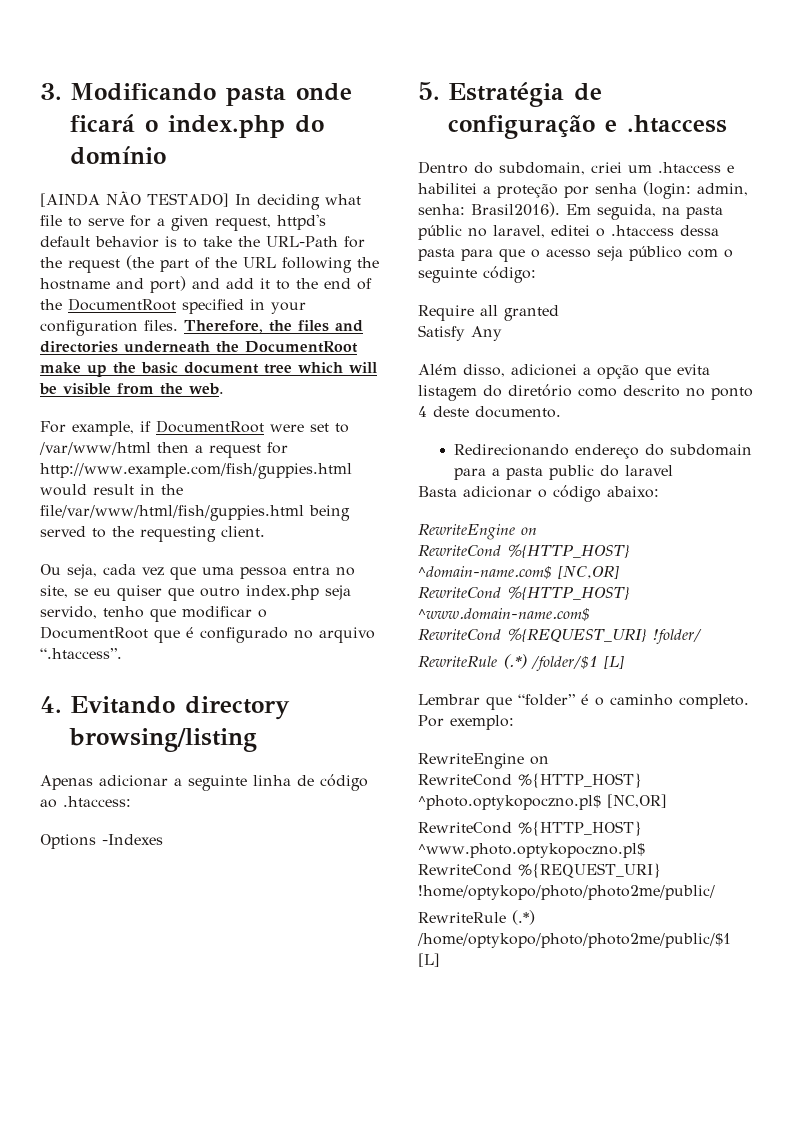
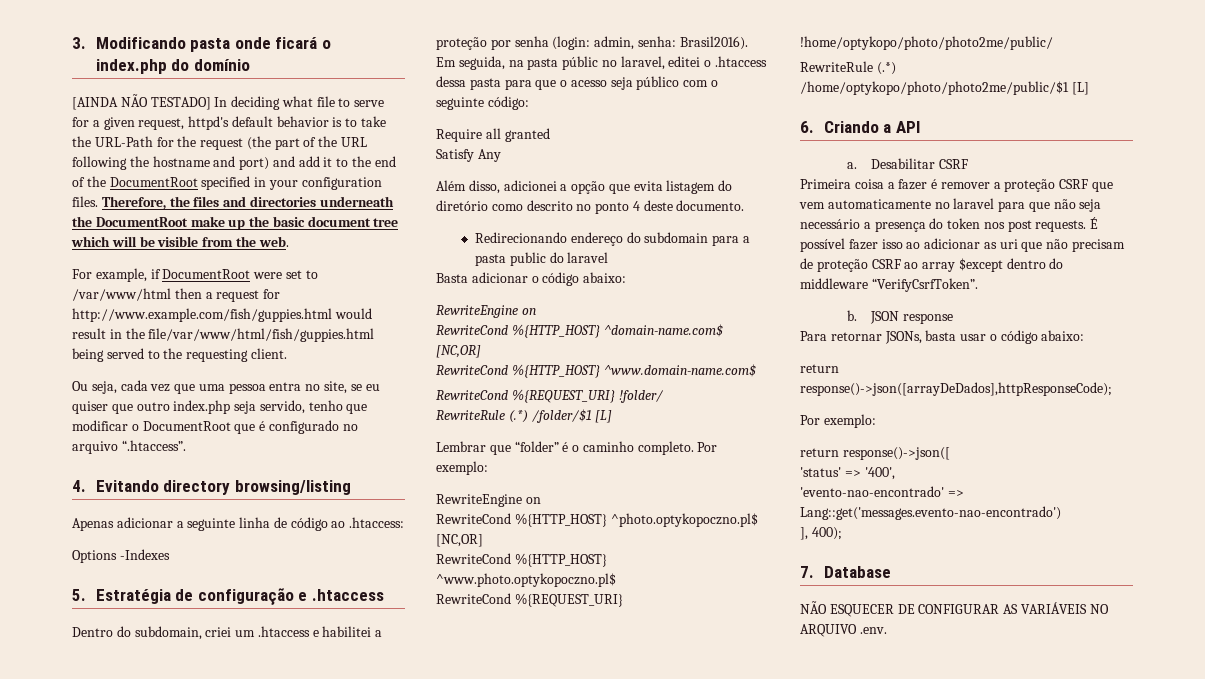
+ 6. Criando a API
+ a. Desabilitar CSRF
+ Primeira coisa a fazer é remover a proteção CSRF que vem automaticamente no laravel para que não seja necessário a presença do token nos post requests. É possível fazer isso ao adicionar as uri que não precisam de proteção CSRF ao array $except dentro do middleware “VerifyCsrfToken”.
+ b. JSON response
+ Para retornar JSONs, basta usar o código abaixo:
+ return response()->json([arrayDeDados],httpResponseCode);
+ Por exemplo:
+ return response()->json([
+ 'status' => '400',
+ 'evento-nao-encontrado' => Lang::get('messages.evento-nao-encontrado')
+ ], 400);
+ 7. Database
+ NÃO ESQUECER DE CONFIGURAR AS VARIÁVEIS NO ARQUIVO .env.

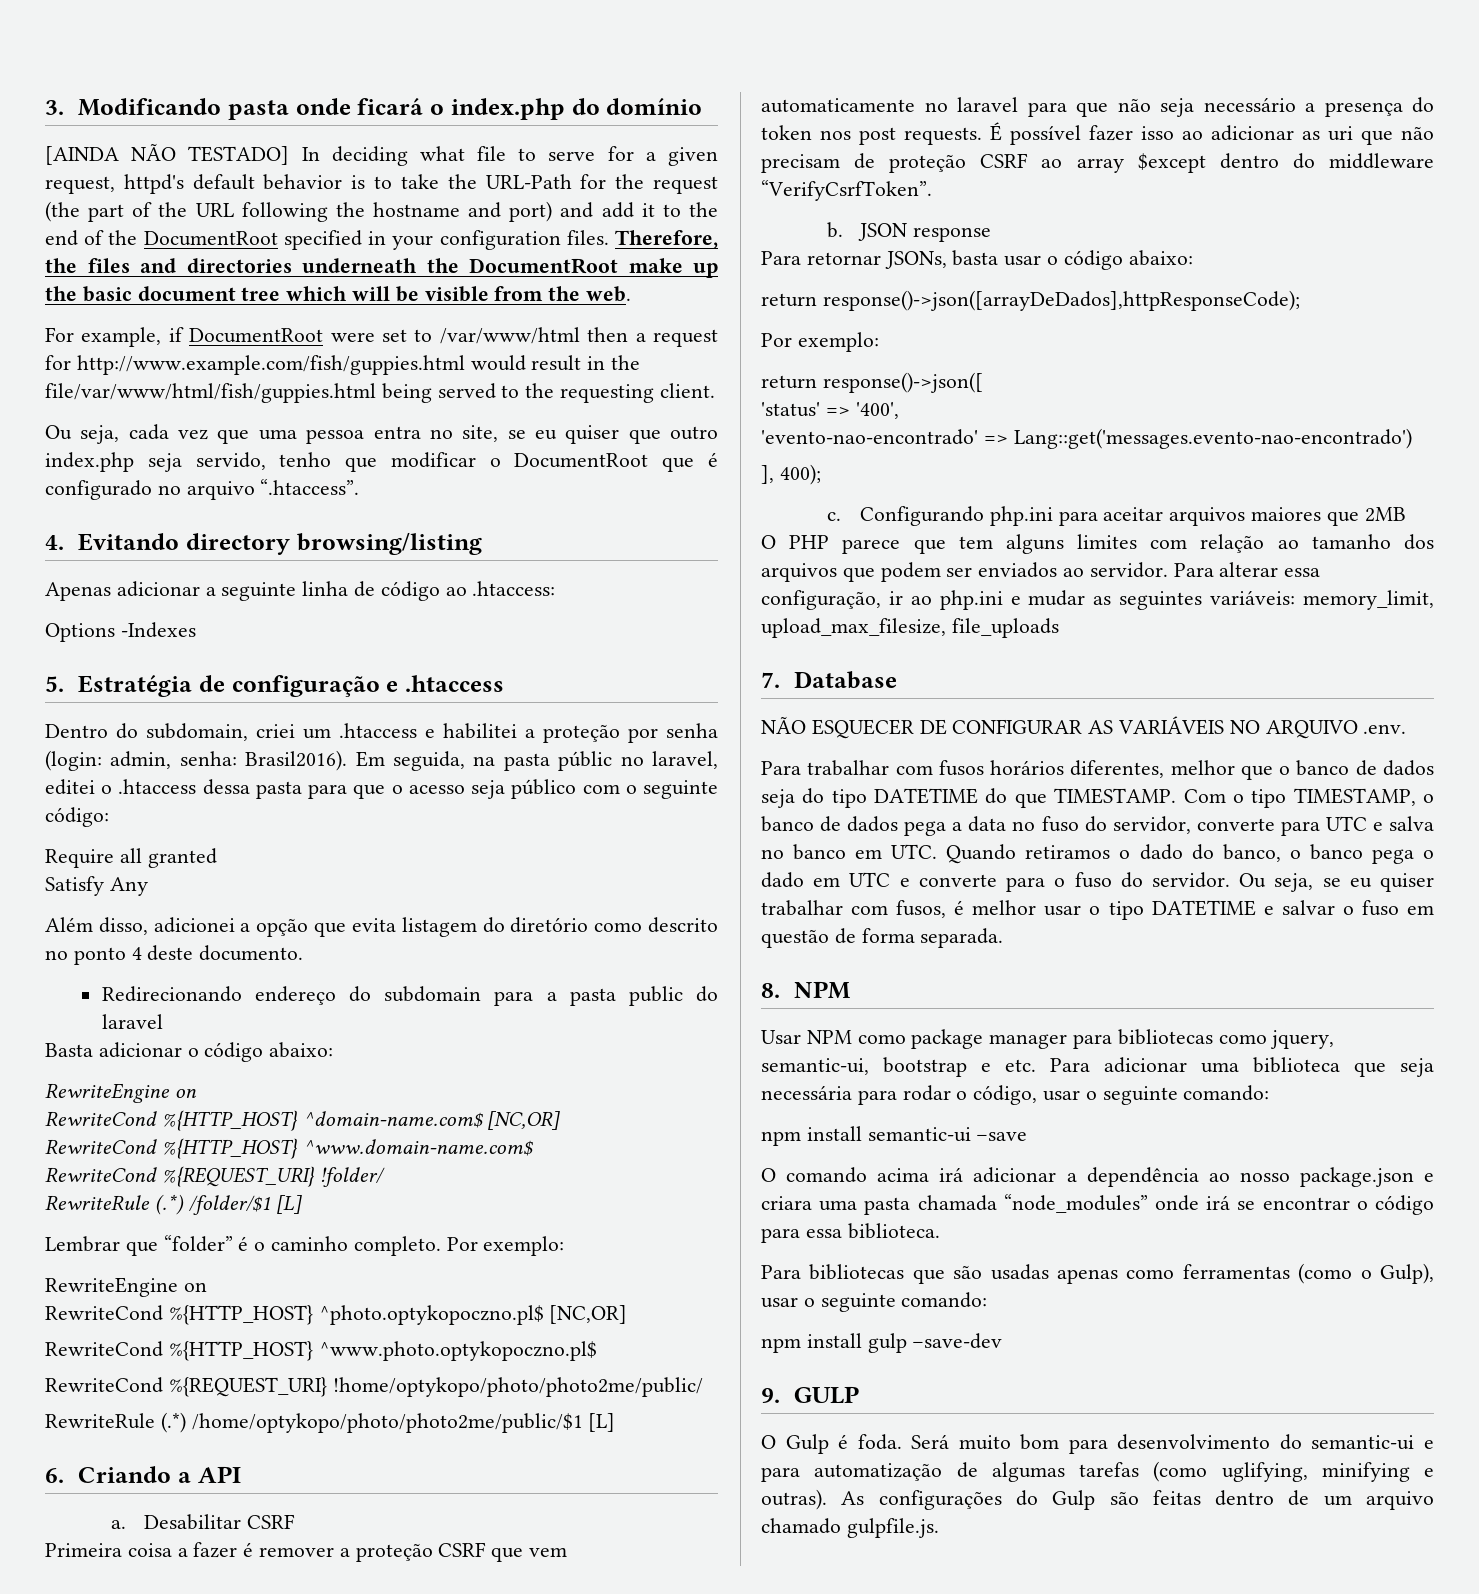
+ c. Configurando php.ini para aceitar arquivos maiores que 2MB
+ O PHP parece que tem alguns limites com relação ao tamanho dos arquivos que podem ser enviados ao servidor. Para alterar essa configuração, ir ao php.ini e mudar as seguintes variáveis: memory_limit, upload_max_filesize, file_uploads
+ Para trabalhar com fusos horários diferentes, melhor que o banco de dados seja do tipo DATETIME do que TIMESTAMP. Com o tipo TIMESTAMP, o banco de dados pega a data no fuso do servidor, converte para UTC e salva no banco em UTC. Quando retiramos o dado do banco, o banco pega o dado em UTC e converte para o fuso do servidor. Ou seja, se eu quiser trabalhar com fusos, é melhor usar o tipo DATETIME e salvar o fuso em questão de forma separada.
+ 8. NPM
+ Usar NPM como package manager para bibliotecas como jquery, semantic-ui, bootstrap e etc. Para adicionar uma biblioteca que seja necessária para rodar o código, usar o seguinte comando:
+ npm install semantic-ui –save
+ O comando acima irá adicionar a dependência ao nosso package.json e criara uma pasta chamada “node_modules” onde irá se encontrar o código para essa biblioteca.
+ Para bibliotecas que são usadas apenas como ferramentas (como o Gulp), usar o seguinte comando:
+ npm install gulp –save-dev
+ 9. GULP
+ O Gulp é foda. Será muito bom para desenvolvimento do semantic-ui e para automatização de algumas tarefas (como uglifying, minifying e outras). As configurações do Gulp são feitas dentro de um arquivo chamado gulpfile.js.

